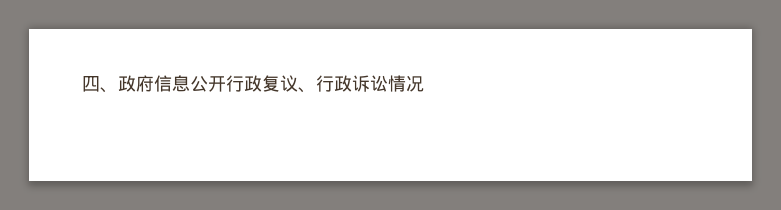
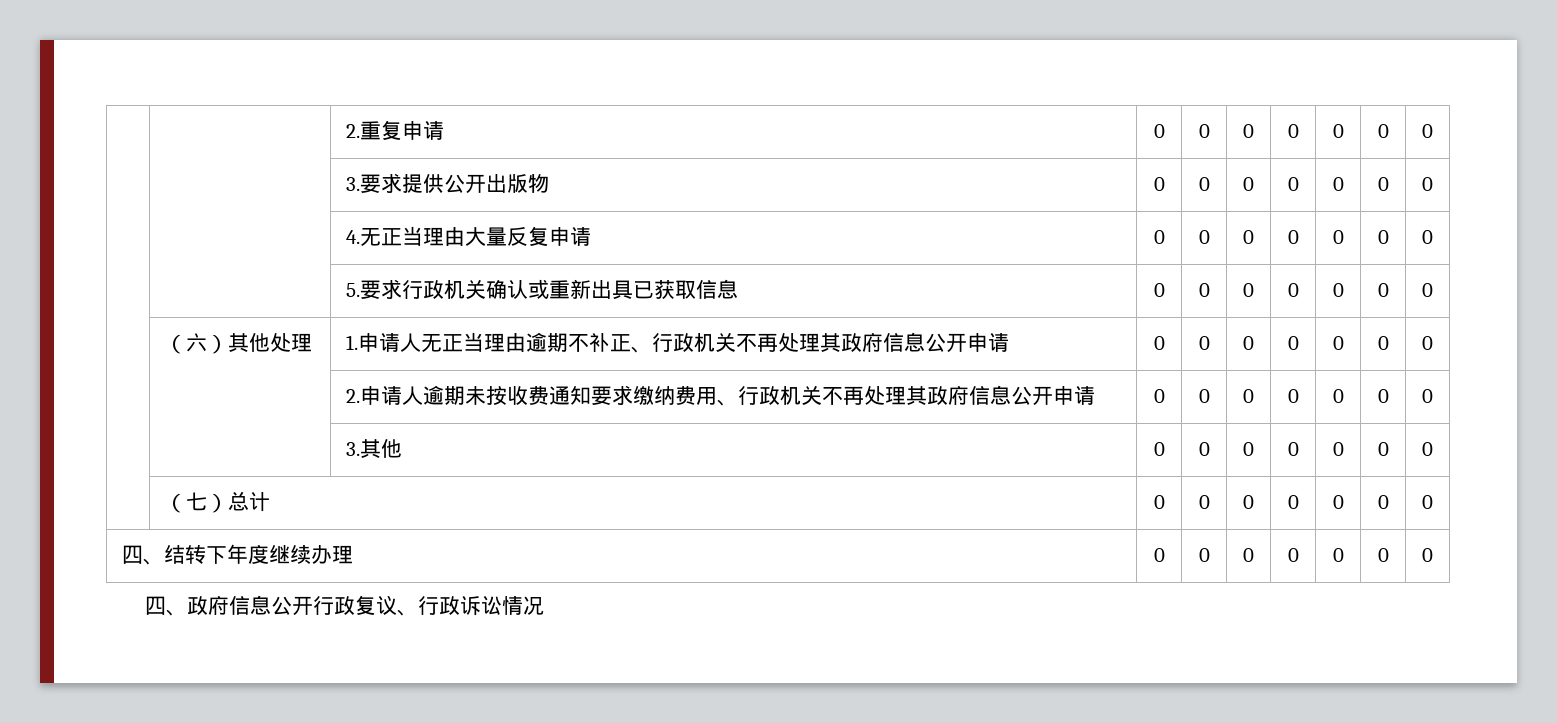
+ | | 2.重复申请 | 0 | 0 | 0 | 0 | 0 | 0 | 0
+ | | 3.要求提供公开出版物 | 0 | 0 | 0 | 0 | 0 | 0 | 0
+ | | 4.无正当理由大量反复申请 | 0 | 0 | 0 | 0 | 0 | 0 | 0
+ | | 5.要求行政机关确认或重新出具已获取信息 | 0 | 0 | 0 | 0 | 0 | 0 | 0
+ | （六）其他处理 | 1.申请人无正当理由逾期不补正、行政机关不再处理其政府信息公开申请 | 0 | 0 | 0 | 0 | 0 | 0 | 0
+ | | 2.申请人逾期未按收费通知要求缴纳费用、行政机关不再处理其政府信息公开申请 | 0 | 0 | 0 | 0 | 0 | 0 | 0
+ | | 3.其他 | 0 | 0 | 0 | 0 | 0 | 0 | 0
+ | （七）总计 | 0 | 0 | 0 | 0 | 0 | 0 | 0
+ 四、结转下年度继续办理 | 0 | 0 | 0 | 0 | 0 | 0 | 0

